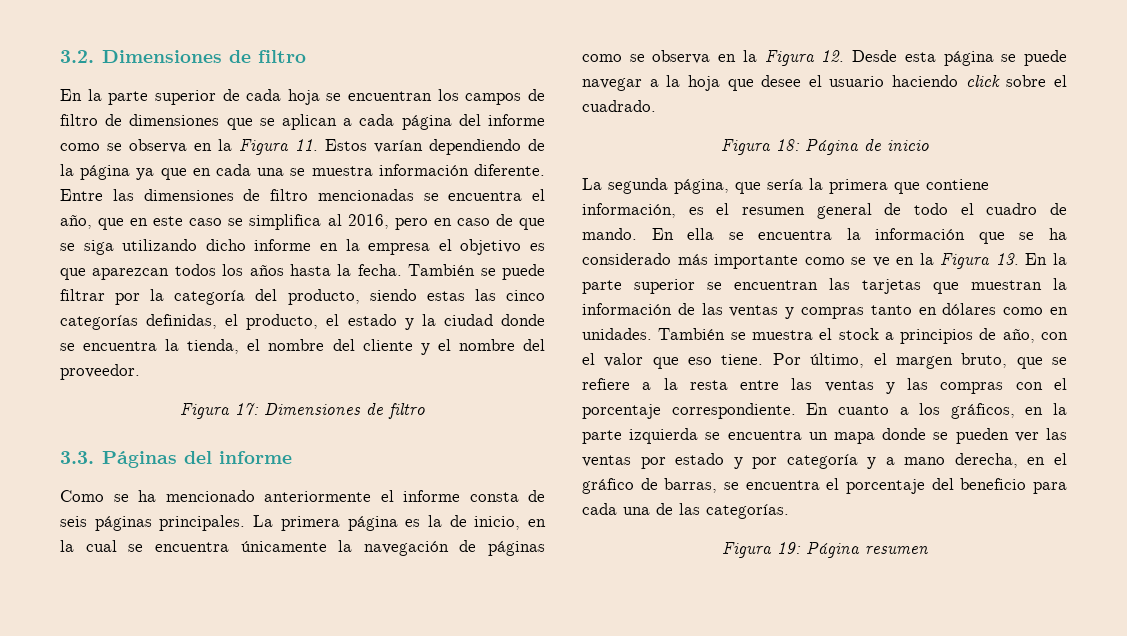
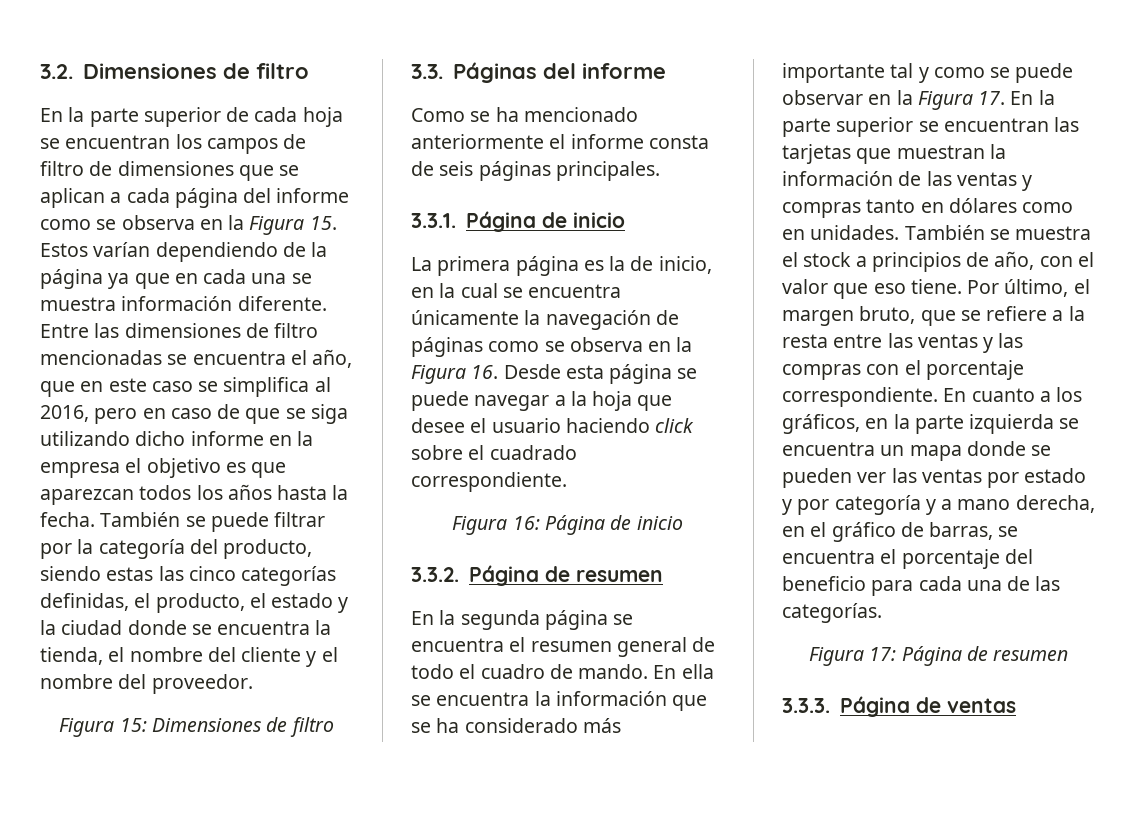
- En la parte superior de cada hoja se encuentran los campos de filtro de dimensiones que se aplican a cada página del informe como se observa en la Figura 11. Estos varían dependiendo de la página ya que en cada una se muestra información diferente.
+ En la parte superior de cada hoja se encuentran los campos de filtro de dimensiones que se aplican a cada página del informe como se observa en la Figura 15. Estos varían dependiendo de la página ya que en cada una se muestra información diferente.
- Figura 17: Dimensiones de filtro
+ Figura 15: Dimensiones de filtro
- Como se ha mencionado anteriormente el informe consta de seis páginas principales. La primera página es la de inicio, en la cual se encuentra únicamente la navegación de páginas como se observa en la Figura 12. Desde esta página se puede navegar a la hoja que desee el usuario haciendo click sobre el cuadrado.
- Figura 18: Página de inicio
- La segunda página, que sería la primera que contiene información, es el resumen general de todo el cuadro de mando.
+ Como se ha mencionado anteriormente el informe consta de seis páginas principales.
+ 3.3.1. Página de inicio
+ La primera página es la de inicio, en la cual se encuentra únicamente la navegación de páginas como se observa en la Figura 16. Desde esta página se puede navegar a la hoja que desee el usuario haciendo click sobre el cuadrado correspondiente.
+ Figura 16: Página de inicio
+ 3.3.2. Página de resumen
+ En la segunda página se encuentra el resumen general de todo el cuadro de mando.
- En ella se encuentra la información que se ha considerado más importante como se ve en la Figura 13. En la parte superior se encuentran las tarjetas que muestran la información de las ventas y compras tanto en dólares como en unidades.
+ En ella se encuentra la información que se ha considerado más importante tal y como se puede observar en la Figura 17. En la parte superior se encuentran las tarjetas que muestran la información de las ventas y compras tanto en dólares como en unidades.
- Figura 19: Página resumen
+ Figura 17: Página de resumen
+ 3.3.3. Página de ventas

